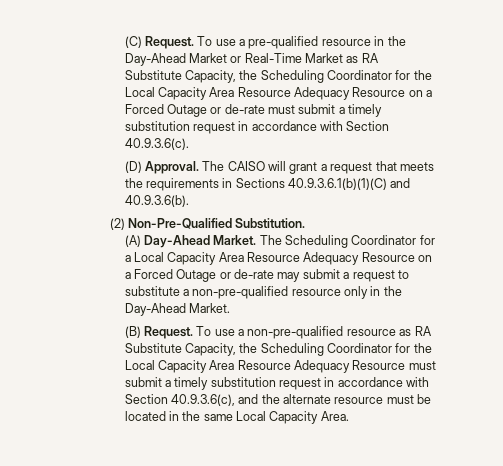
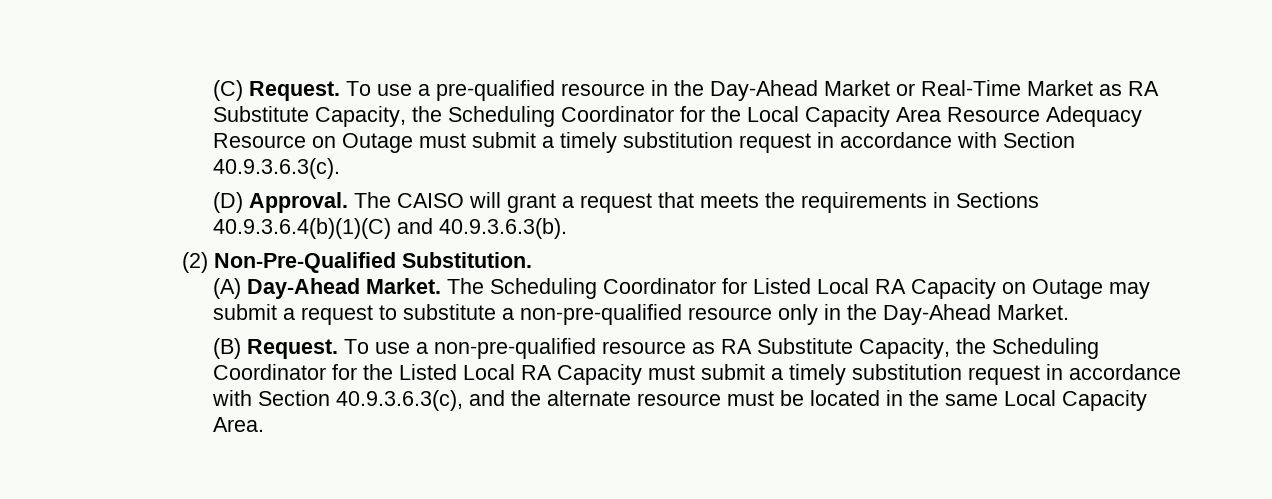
- To use a pre-qualified resource in the Day-Ahead Market or Real-Time Market as RA Substitute Capacity, the Scheduling Coordinator for the Local Capacity Area Resource Adequacy Resource on a Forced Outage or de-rate must submit a timely substitution request in accordance with Section 40.9.3.6(c).
+ To use a pre-qualified resource in the Day-Ahead Market or Real-Time Market as RA Substitute Capacity, the Scheduling Coordinator for the Local Capacity Area Resource Adequacy Resource on Outage must submit a timely substitution request in accordance with Section 40.9.3.6.3(c).
- The CAISO will grant a request that meets the requirements in Sections 40.9.3.6.1(b)(1)(C) and 40.9.3.6(b).
+ The CAISO will grant a request that meets the requirements in Sections 40.9.3.6.4(b)(1)(C) and 40.9.3.6.3(b).
- The Scheduling Coordinator for a Local Capacity Area Resource Adequacy Resource on a Forced Outage or de-rate may submit a request to substitute a non-pre-qualified resource only in the Day-Ahead Market.
+ The Scheduling Coordinator for Listed Local RA Capacity on Outage may submit a request to substitute a non-pre-qualified resource only in the Day-Ahead Market.
- To use a non-pre-qualified resource as RA Substitute Capacity, the Scheduling Coordinator for the Local Capacity Area Resource Adequacy Resource must submit a timely substitution request in accordance with Section 40.9.3.6(c), and the alternate resource must be located in the same Local Capacity Area.
+ To use a non-pre-qualified resource as RA Substitute Capacity, the Scheduling Coordinator for the Listed Local RA Capacity must submit a timely substitution request in accordance with Section 40.9.3.6.3(c), and the alternate resource must be located in the same Local Capacity Area.

